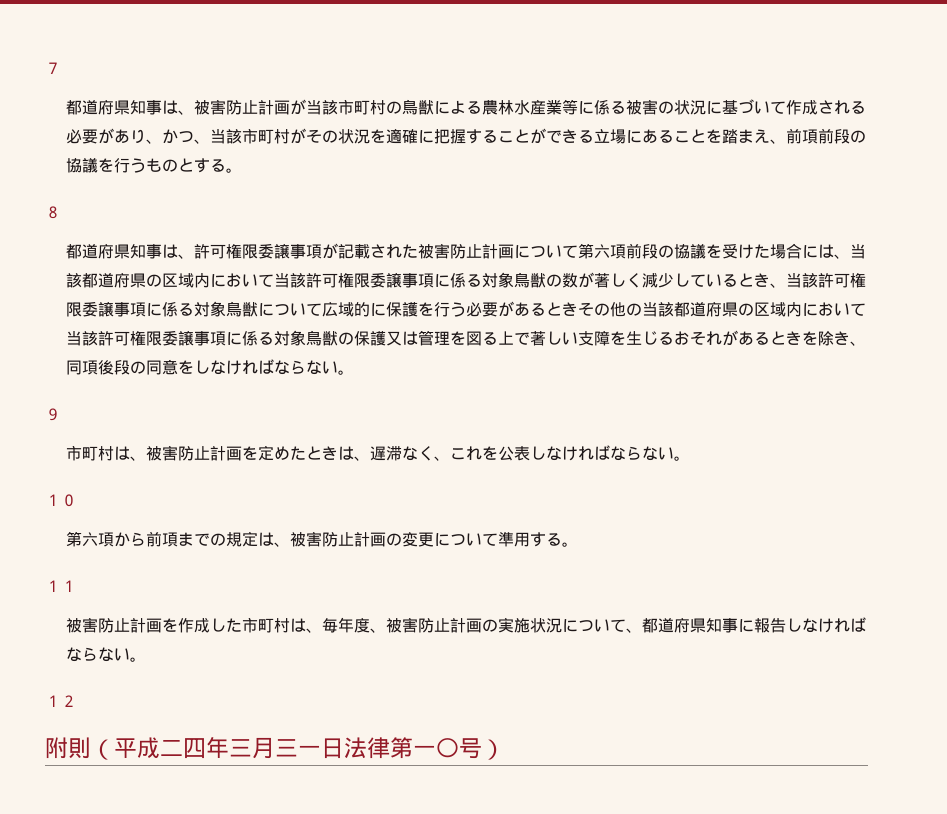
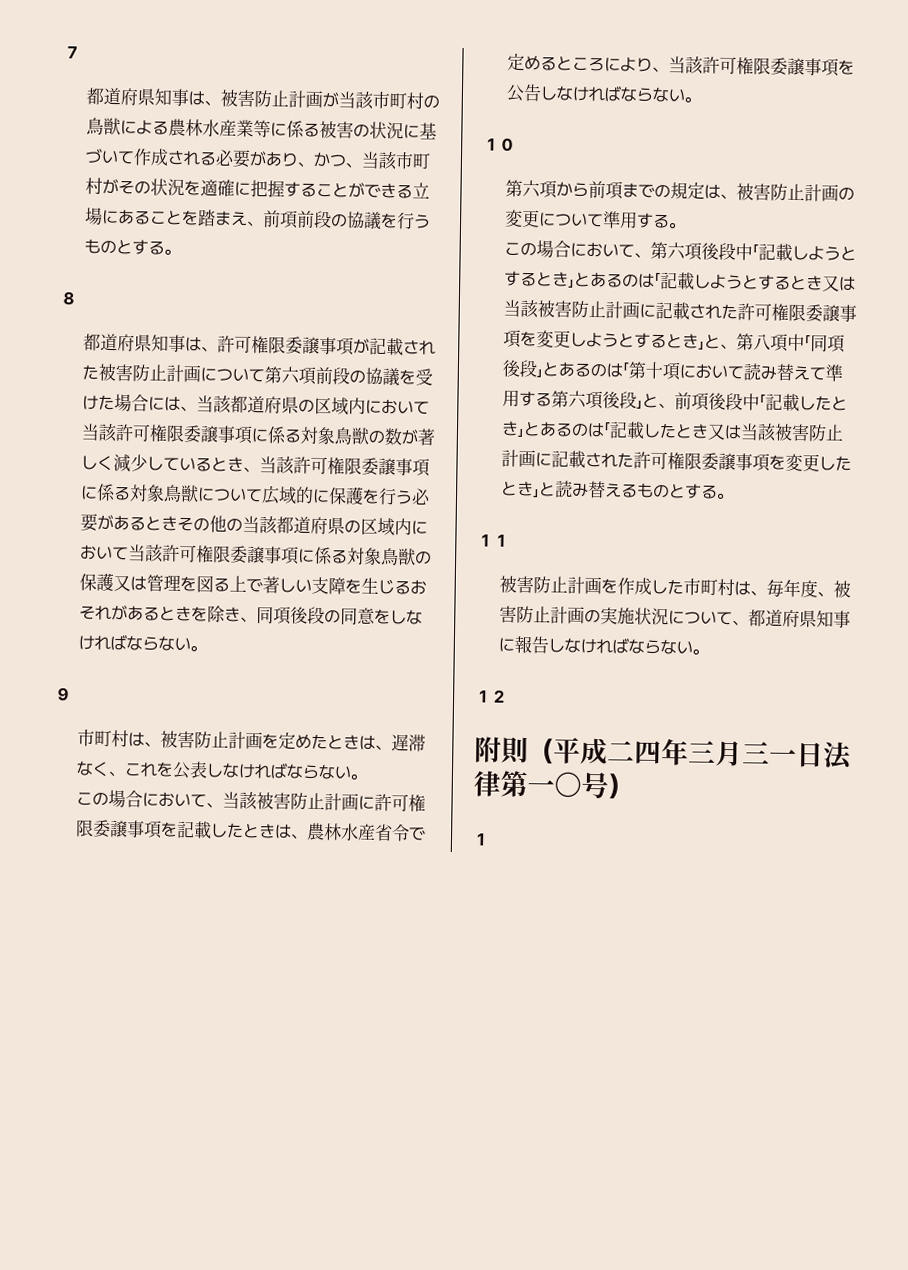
+ この場合において、当該被害防止計画に許可権限委譲事項を記載したときは、農林水産省令で定めるところにより、当該許可権限委譲事項を公告しなければならない。
+ この場合において、第六項後段中「記載しようとするとき」とあるのは「記載しようとするとき又は当該被害防止計画に記載された許可権限委譲事項を変更しようとするとき」と、第八項中「同項後段」とあるのは「第十項において読み替えて準用する第六項後段」と、前項後段中「記載したとき」とあるのは「記載したとき又は当該被害防止計画に記載された許可権限委譲事項を変更したとき」と読み替えるものとする。
  附則（平成二四年三月三一日法律第一〇号）
+ １

